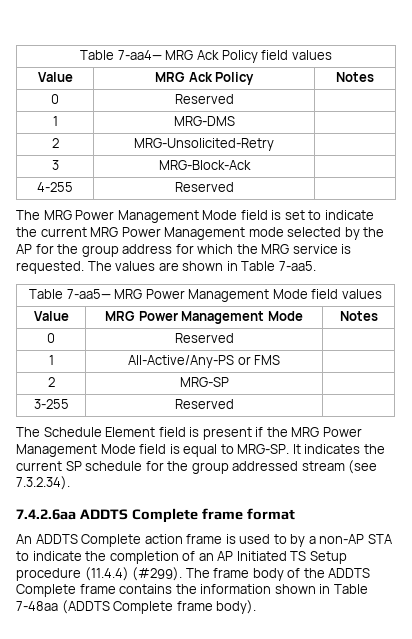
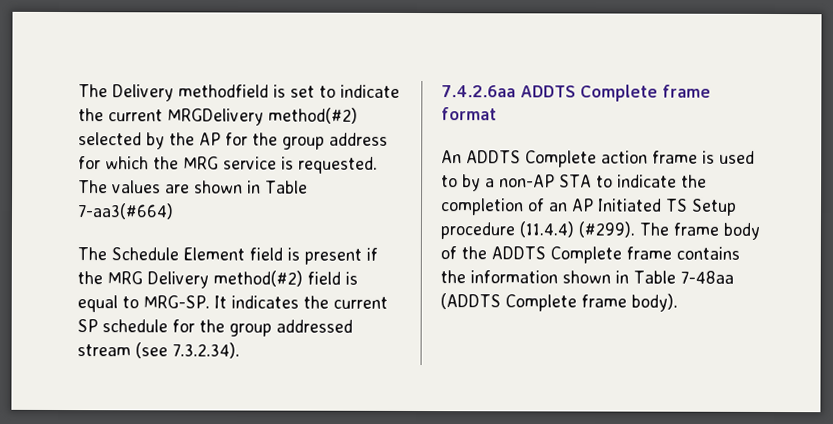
- Table 7-aa4— MRG Ack Policy field values
- Value | MRG Ack Policy | Notes
- 0 | Reserved |
- 1 | MRG-DMS |
- 2 | MRG-Unsolicited-Retry |
- 3 | MRG-Block-Ack |
- 4-255 | Reserved |
- The MRG Power Management Mode field is set to indicate the current MRG Power Management mode selected by the AP for the group address for which the MRG service is requested.
+ The Delivery methodfield is set to indicate the current MRGDelivery method(#2) selected by the AP for the group address for which the MRG service is requested.
- The values are shown in Table 7-aa5.
- Table 7-aa5— MRG Power Management Mode field values
- Value | MRG Power Management Mode | Notes
- 0 | Reserved |
- 1 | All-Active/Any-PS or FMS |
- 2 | MRG-SP |
- 3-255 | Reserved |
+ The values are shown in Table 7-aa3(#664)
- The Schedule Element field is present if the MRG Power Management Mode field is equal to MRG-SP.
+ The Schedule Element field is present if the MRG Delivery method(#2) field is equal to MRG-SP.

